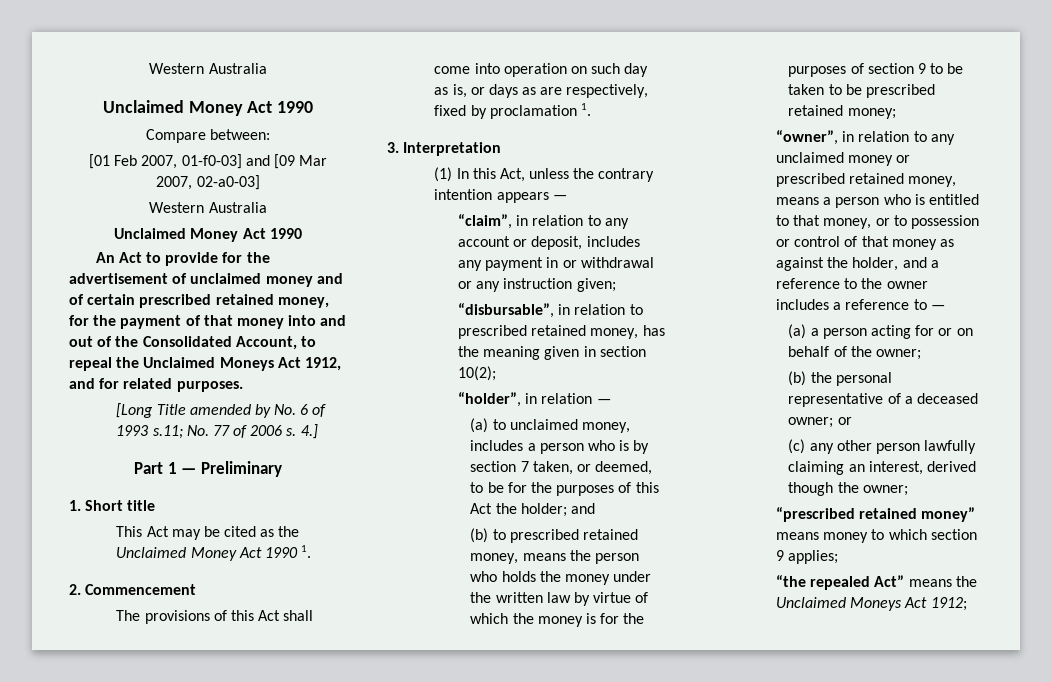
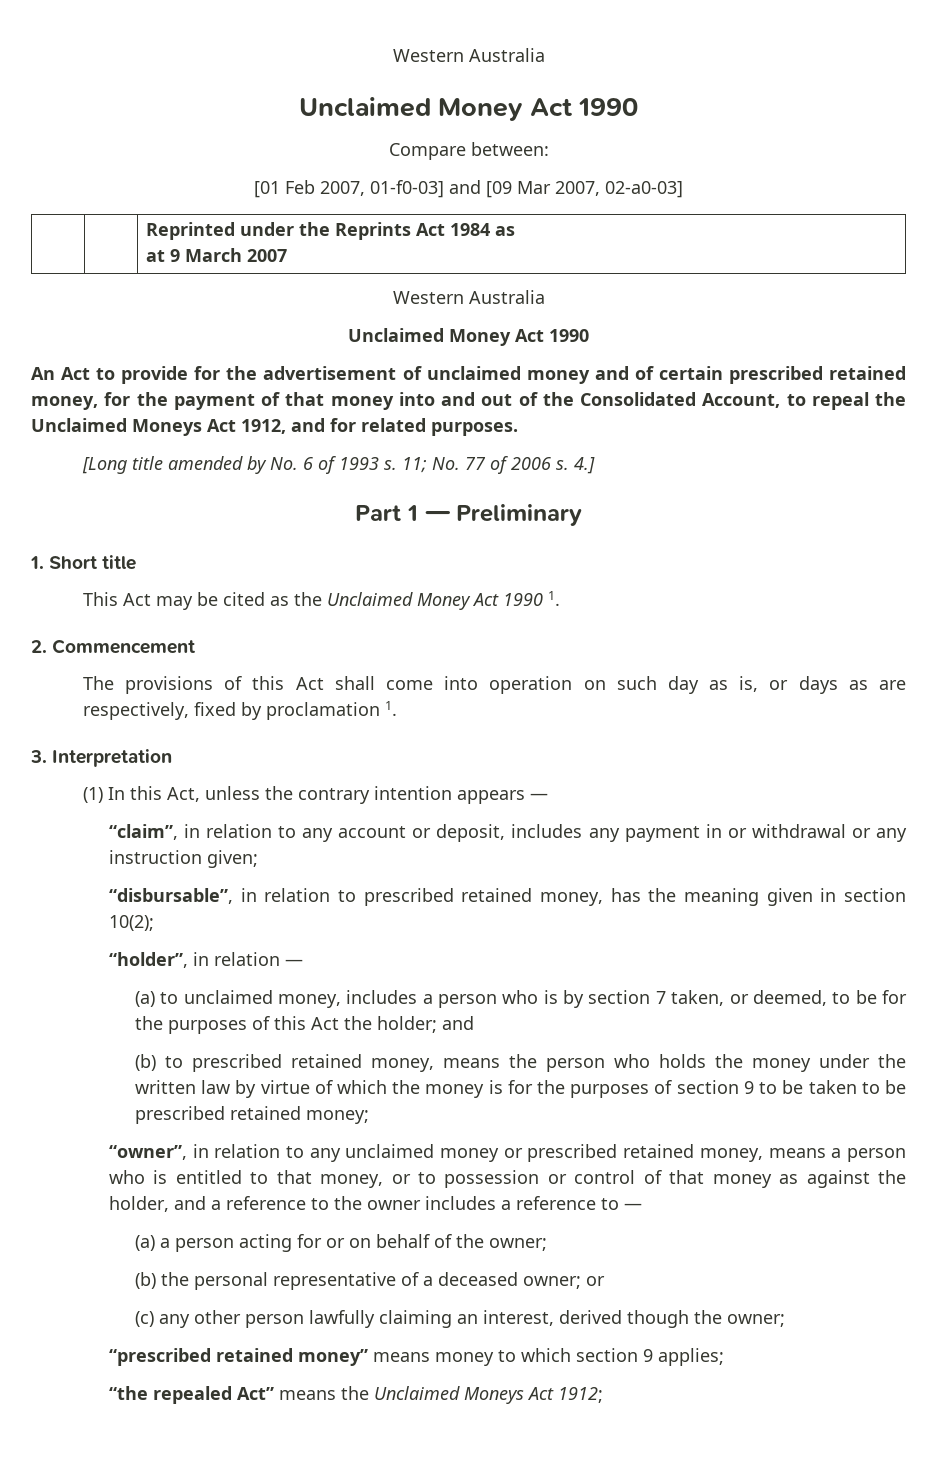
+ | | Reprinted under the Reprints Act 1984 as
+ at 9 March 2007
- [Long Title amended by No. 6 of 1993 s.11; No. 77 of 2006 s.
+ [Long title amended by No. 6 of 1993 s. 11; No. 77 of 2006 s.

